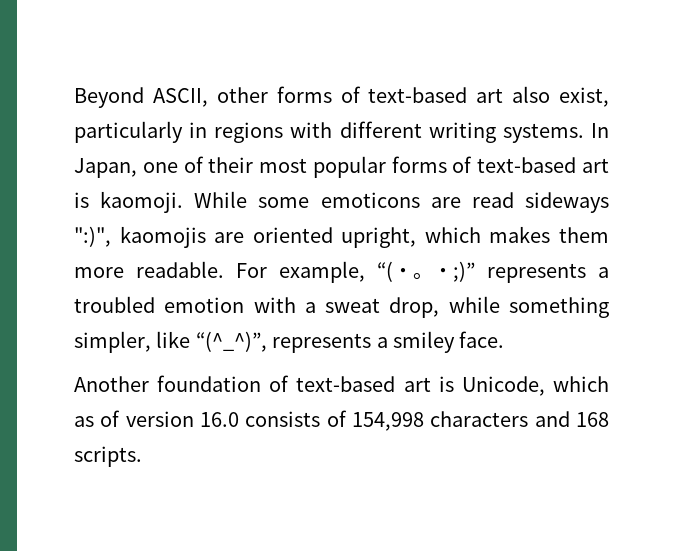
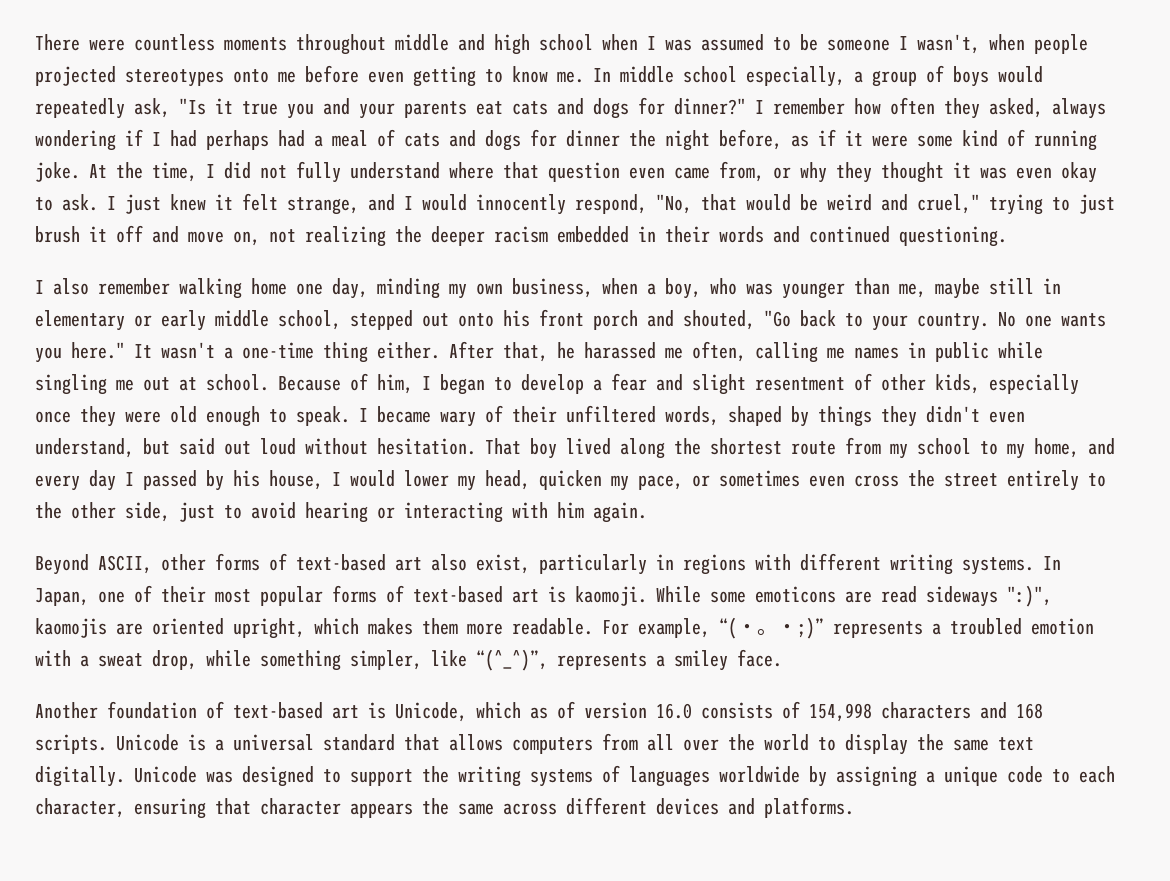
+ There were countless moments throughout middle and high school when I was assumed to be someone I wasn't, when people projected stereotypes onto me before even getting to know me. In middle school especially, a group of boys would repeatedly ask, "Is it true you and your parents eat cats and dogs for dinner?" I remember how often they asked, always wondering if I had perhaps had a meal of cats and dogs for dinner the night before, as if it were some kind of running joke. At the time, I did not fully understand where that question even came from, or why they thought it was even okay to ask. I just knew it felt strange, and I would innocently respond, "No, that would be weird and cruel," trying to just brush it off and move on, not realizing the deeper racism embedded in their words and continued questioning.
+ I also remember walking home one day, minding my own business, when a boy, who was younger than me, maybe still in elementary or early middle school, stepped out onto his front porch and shouted, "Go back to your country. No one wants you here." It wasn't a one-time thing either. After that, he harassed me often, calling me names in public while singling me out at school. Because of him, I began to develop a fear and slight resentment of other kids, especially once they were old enough to speak. I became wary of their unfiltered words, shaped by things they didn't even understand, but said out loud without hesitation. That boy lived along the shortest route from my school to my home, and every day I passed by his house, I would lower my head, quicken my pace, or sometimes even cross the street entirely to the other side, just to avoid hearing or interacting with him again.
+ Unicode is a universal standard that allows computers from all over the world to display the same text digitally. Unicode was designed to support the writing systems of languages worldwide by assigning a unique code to each character, ensuring that character appears the same across different devices and platforms.

